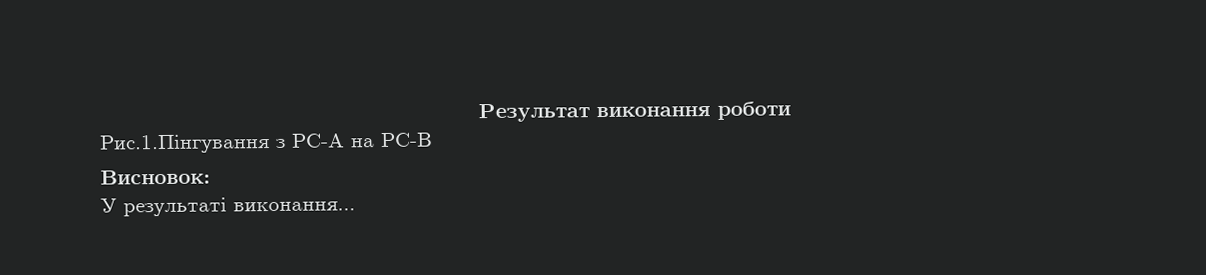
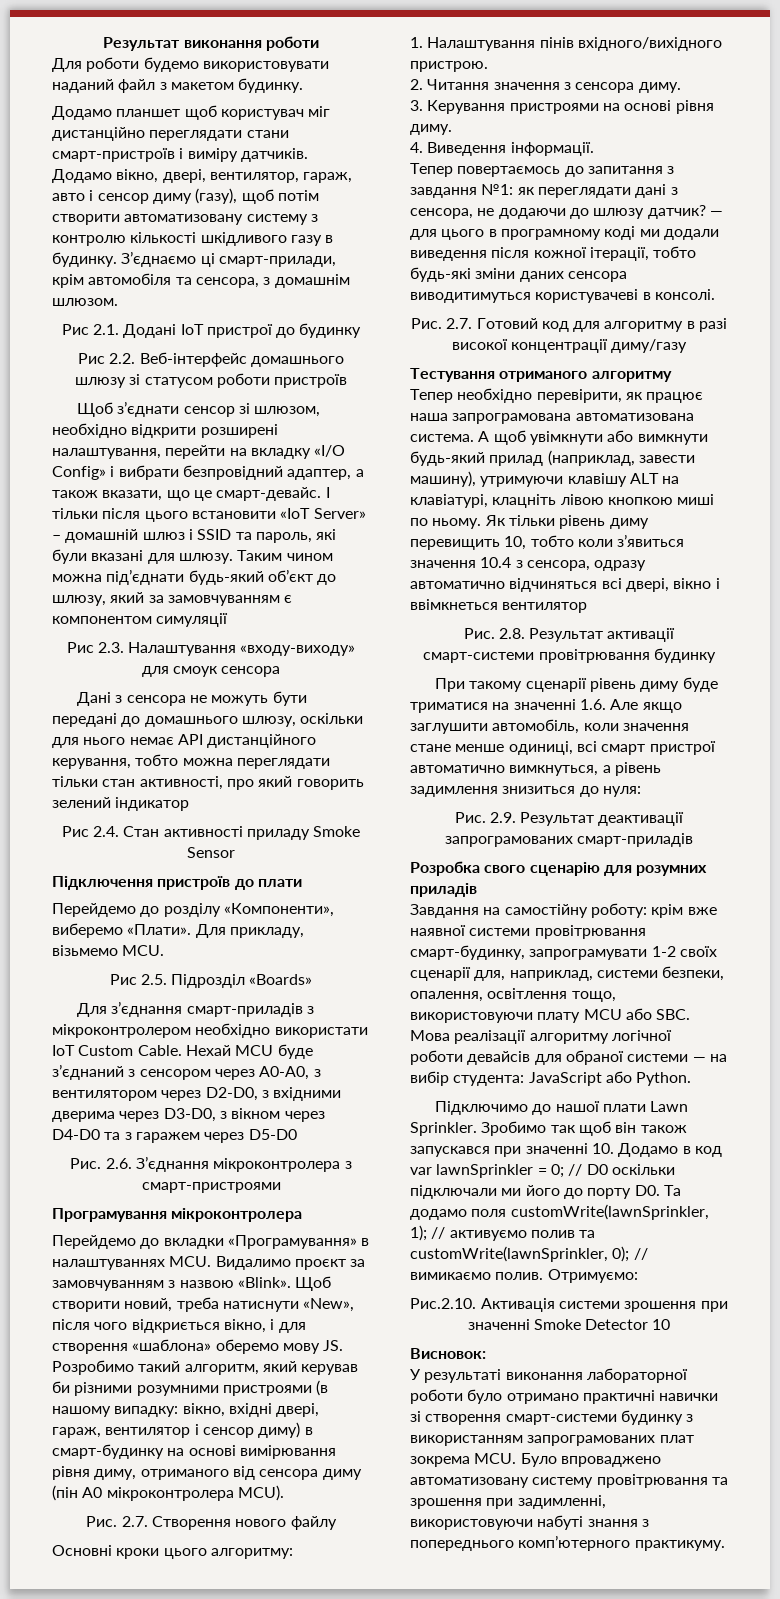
- Рис.1.Пінгування з PC-A на PC-B
+ Для роботи будемо використовувати наданий файл з макетом будинку.
+ Додамо планшет щоб користувач міг дистанційно переглядати стани смарт-пристроїв і виміру датчиків. Додамо вікно, двері, вентилятор, гараж, авто і сенсор диму (газу), щоб потім створити автоматизовану систему з контролю кількості шкідливого газу в будинку. З’єднаємо ці смарт-прилади, крім автомобіля та сенсора, з домашнім шлюзом.
+ Рис 2.1. Додані IoT пристрої до будинку
+ Рис 2.2. Веб-інтерфейс домашнього шлюзу зі статусом роботи пристроїв
+ Щоб з’єднати сенсор зі шлюзом, необхідно відкрити розширені налаштування, перейти на вкладку «I/O Config» і вибрати безпровідний адаптер, а також вказати, що це смарт-девайс. І тільки після цього встановити «IoT Server» – домашній шлюз і SSID та пароль, які були вказані для шлюзу. Таким чином можна під’єднати будь-який об’єкт до шлюзу, який за замовчуванням є компонентом симуляції
+ Рис 2.3. Налаштування «входу-виходу» для смоук сенсора
+ Дані з сенсора не можуть бути передані до домашнього шлюзу, оскільки для нього немає API дистанційного керування, тобто можна переглядати тільки стан активності, про який говорить зелений індикатор
+ Рис 2.4. Стан активності приладу Smoke Sensor
+ Підключення пристроїв до плати
+ Перейдемо до розділу «Компоненти», виберемо «Плати». Для прикладу, візьмемо MCU.
+ Рис 2.5. Підрозділ «Boards»
+ Для з’єднання смарт-приладів з мікроконтролером необхідно використати IoT Custom Cable. Нехай MCU буде з’єднаний з сенсором через A0-A0, з вентилятором через D2-D0, з вхідними дверима через D3-D0, з вікном через D4-D0 та з гаражем через D5-D0
+ Рис. 2.6. З’єднання мікроконтролера з смарт-пристроями
+ Програмування мікроконтролера
+ Перейдемо до вкладки «Програмування» в налаштуваннях MCU. Видалимо проєкт за замовчуванням з назвою «Blink». Щоб створити новий, треба натиснути «New», після чого відкриється вікно, і для створення «шаблона» оберемо мову JS. Розробимо такий алгоритм, який керував би різними розумними пристроями (в нашому випадку: вікно, вхідні двері, гараж, вентилятор і сенсор диму) в смарт-будинку на основі вимірювання рівня диму, отриманого від сенсора диму (пін A0 мікроконтролера MCU).
+ Рис. 2.7. Створення нового файлу
+ Основні кроки цього алгоритму:
+ 1. Налаштування пінів вхідного/вихідного пристрою.
+ 2. Читання значення з сенсора диму.
+ 3. Керування пристроями на основі рівня диму.
+ 4. Виведення інформації.
+ Тепер повертаємось до запитання з завдання №1: як переглядати дані з сенсора, не додаючи до шлюзу датчик? — для цього в програмному коді ми додали виведення після кожної ітерації, тобто будь-які зміни даних сенсора виводитимуться користувачеві в консолі.
+ Рис. 2.7. Готовий код для алгоритму в разі високої концентрації диму/газу
+ Тестування отриманого алгоритму
+ Тепер необхідно перевірити, як працює наша запрограмована автоматизована система. А щоб увімкнути або вимкнути будь-який прилад (наприклад, завести машину), утримуючи клавішу ALT на клавіатурі, клацніть лівою кнопкою миші по ньому. Як тільки рівень диму перевищить 10, тобто коли з’явиться значення 10.4 з сенсора, одразу автоматично відчиняться всі двері, вікно і ввімкнеться вентилятор
+ Рис. 2.8. Результат активації смарт-системи провітрювання будинку
+ При такому сценарії рівень диму буде триматися на значенні 1.6. Але якщо заглушити автомобіль, коли значення стане менше одиниці, всі смарт пристрої автоматично вимкнуться, а рівень задимлення знизиться до нуля:
+ Рис. 2.9. Результат деактивації запрограмованих смарт-приладів
+ Розробка свого сценарію для розумних приладів
+ Завдання на самостійну роботу: крім вже наявної системи провітрювання смарт-будинку, запрограмувати 1-2 своїх сценарії для, наприклад, системи безпеки, опалення, освітлення тощо, використовуючи плату MCU або SBC. Мова реалізації алгоритму логічної роботи девайсів для обраної системи — на вибір студента: JavaScript або Python.
+ Підключимо до нашої плати Lawn Sprinkler. Зробимо так щоб він також запускався при значенні 10. Додамо в код var lawnSprinkler = 0; // D0 оскільки підключали ми його до порту D0. Та додамо поля customWrite(lawnSprinkler, 1); // активуємо полив та customWrite(lawnSprinkler, 0); // вимикаємо полив. Отримуємо:
+ Рис.2.10. Активація системи зрошення при значенні Smoke Detector 10
  Висновок:
- У результаті виконання…
+ У результаті виконання лабораторної роботи було отримано практичні навички зі створення смарт-системи будинку з використанням запрограмованих плат зокрема MCU. Було впроваджено автоматизовану систему провітрювання та зрошення при задимленні, використовуючи набуті знання з попереднього комп’ютерного практикуму.

